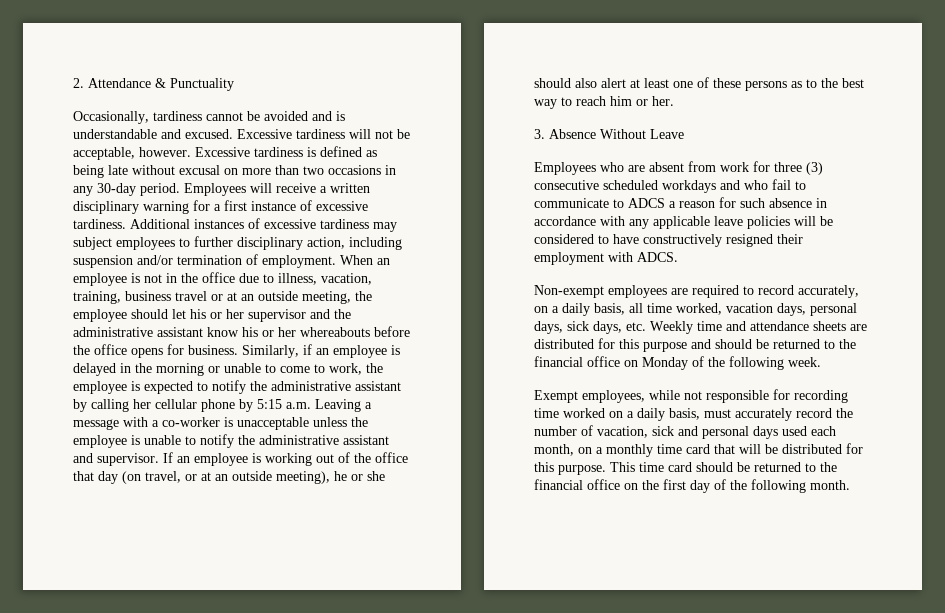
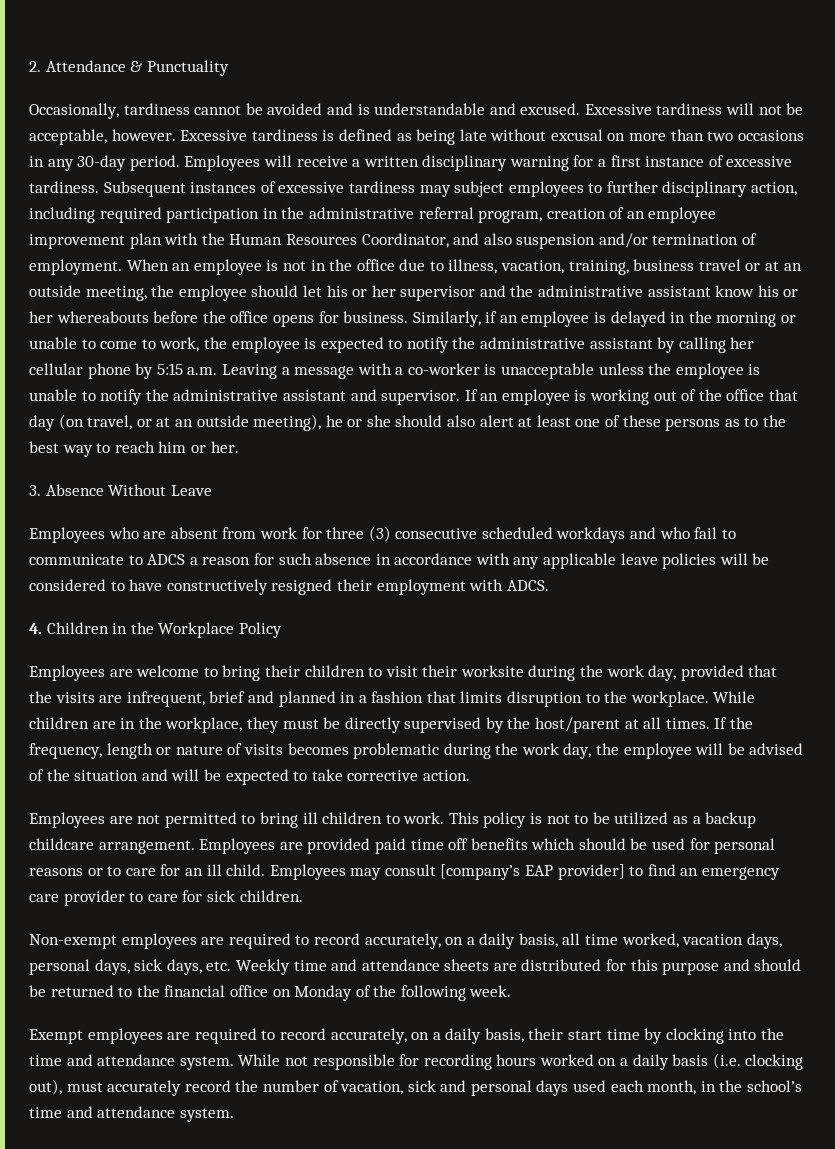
- Additional instances of excessive tardiness may subject employees to further disciplinary action, including suspension and/or termination of employment.
+ Subsequent instances of excessive tardiness may subject employees to further disciplinary action, including required participation in the administrative referral program, creation of an employee improvement plan with the Human Resources Coordinator, and also suspension and/or termination of employment.
+ 4. Children in the Workplace Policy
+ Employees are welcome to bring their children to visit their worksite during the work day, provided that the visits are infrequent, brief and planned in a fashion that limits disruption to the workplace. While children are in the workplace, they must be directly supervised by the host/parent at all times. If the frequency, length or nature of visits becomes problematic during the work day, the employee will be advised of the situation and will be expected to take corrective action.
+ Employees are not permitted to bring ill children to work. This policy is not to be utilized as a backup childcare arrangement. Employees are provided paid time off benefits which should be used for personal reasons or to care for an ill child. Employees may consult [company’s EAP provider] to find an emergency care provider to care for sick children.
- Exempt employees, while not responsible for recording time worked on a daily basis, must accurately record the number of vacation, sick and personal days used each month, on a monthly time card that will be distributed for this purpose. This time card should be returned to the financial office on the first day of the following month.
+ Exempt employees are required to record accurately, on a daily basis, their start time by clocking into the time and attendance system. While not responsible for recording hours worked on a daily basis (i.e. clocking out), must accurately record the number of vacation, sick and personal days used each month, in the school’s time and attendance system.

